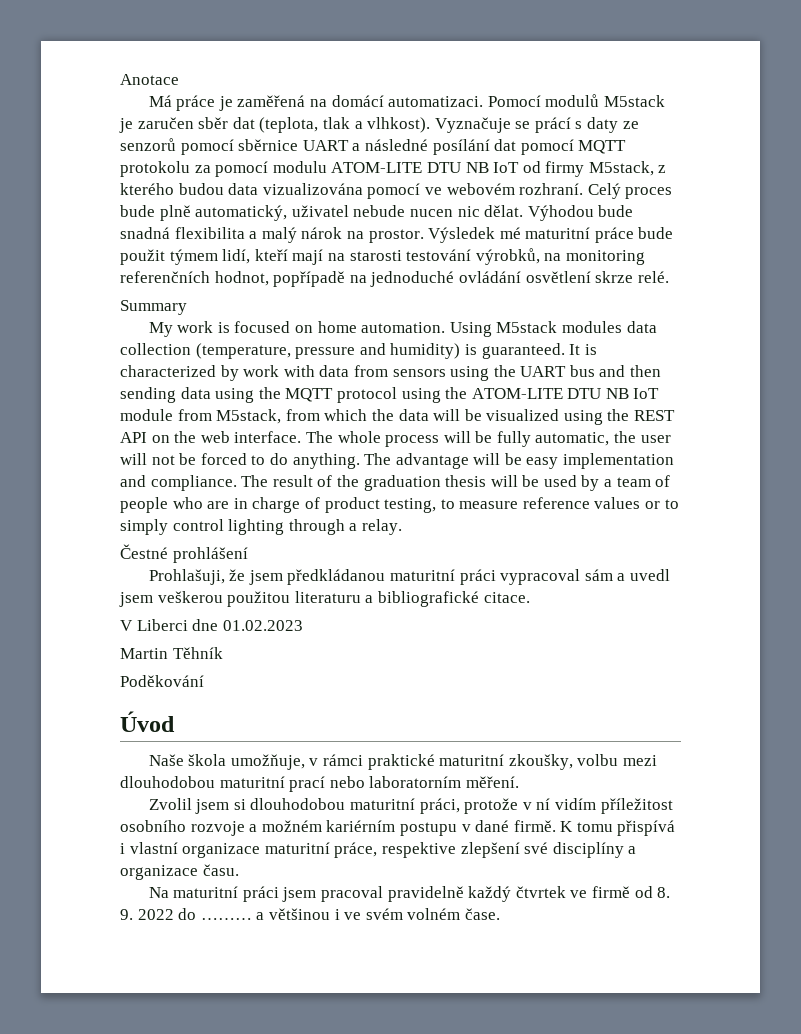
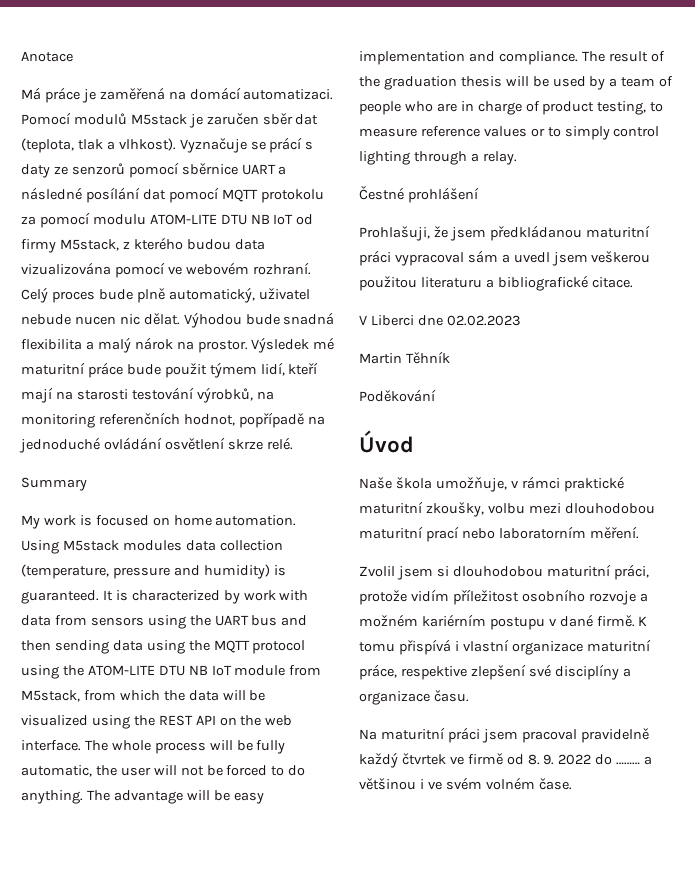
- V Liberci dne 01.02.2023
+ V Liberci dne 02.02.2023
- Zvolil jsem si dlouhodobou maturitní práci, protože v ní vidím příležitost osobního rozvoje a možném kariérním postupu v dané firmě.
+ Zvolil jsem si dlouhodobou maturitní práci, protože vidím příležitost osobního rozvoje a možném kariérním postupu v dané firmě.

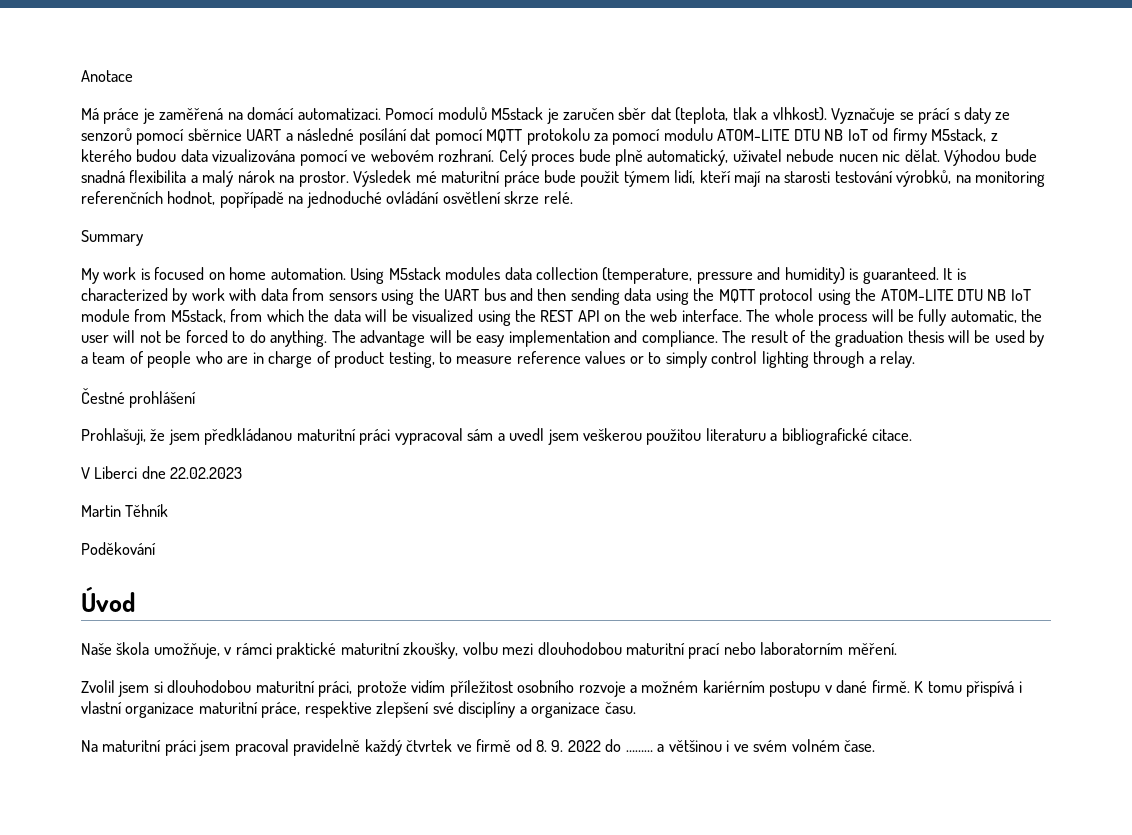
- V Liberci dne 02.02.2023
+ V Liberci dne 22.02.2023

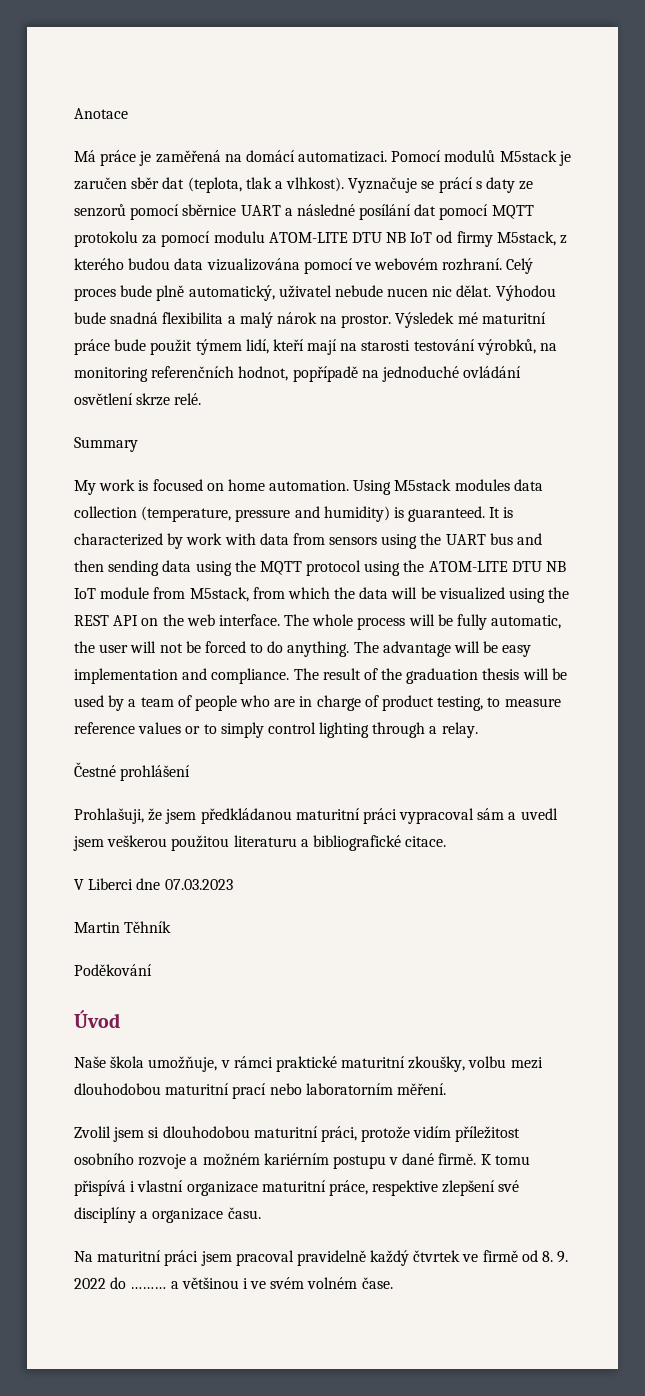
- V Liberci dne 22.02.2023
+ V Liberci dne 07.03.2023

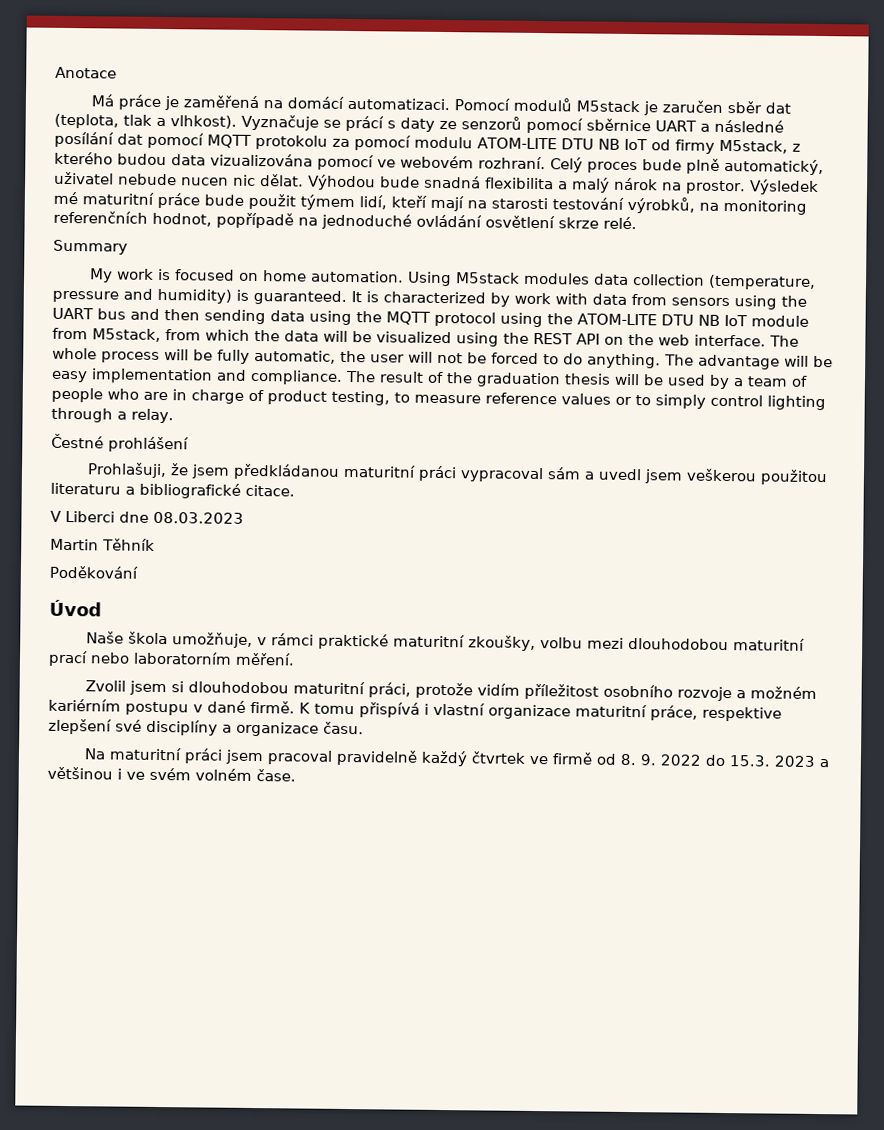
- V Liberci dne 07.03.2023
+ V Liberci dne 08.03.2023
- Na maturitní práci jsem pracoval pravidelně každý čtvrtek ve firmě od 8. 9. 2022 do ……… a většinou i ve svém volném čase.
+ Na maturitní práci jsem pracoval pravidelně každý čtvrtek ve firmě od 8. 9. 2022 do 15.3. 2023 a většinou i ve svém volném čase.

